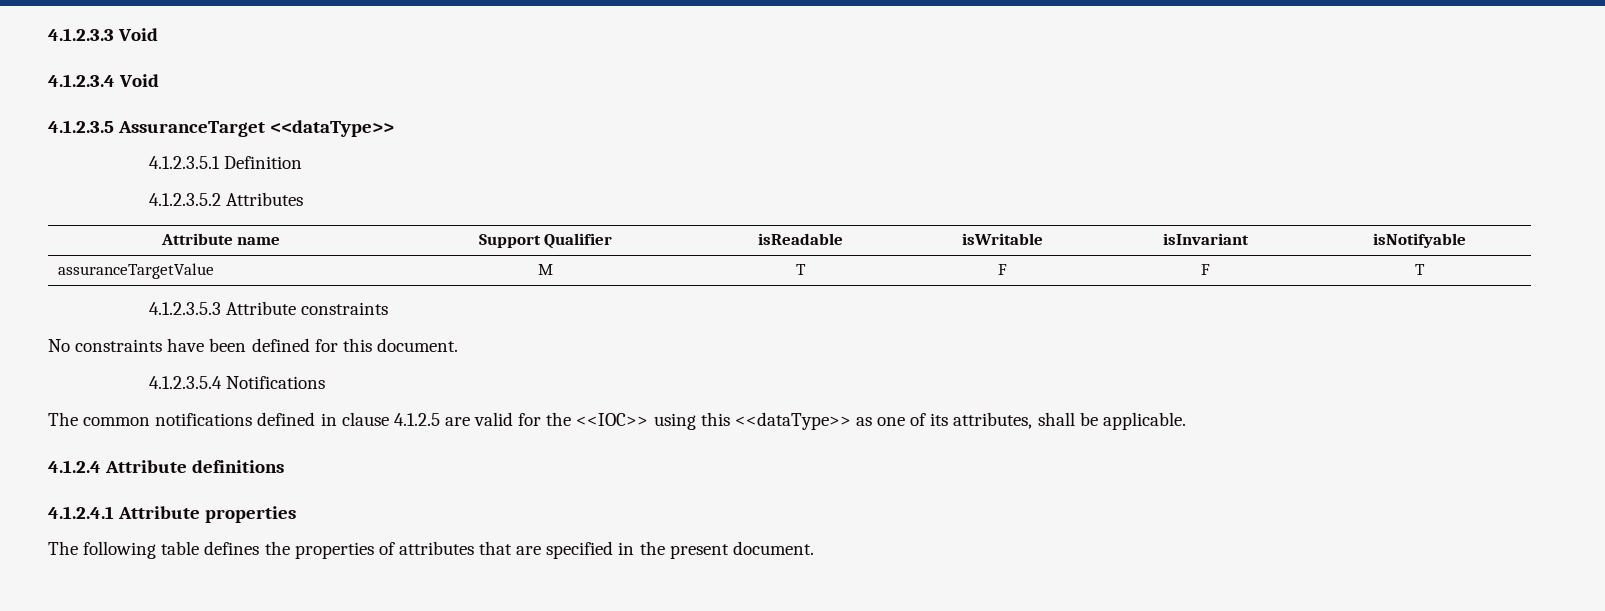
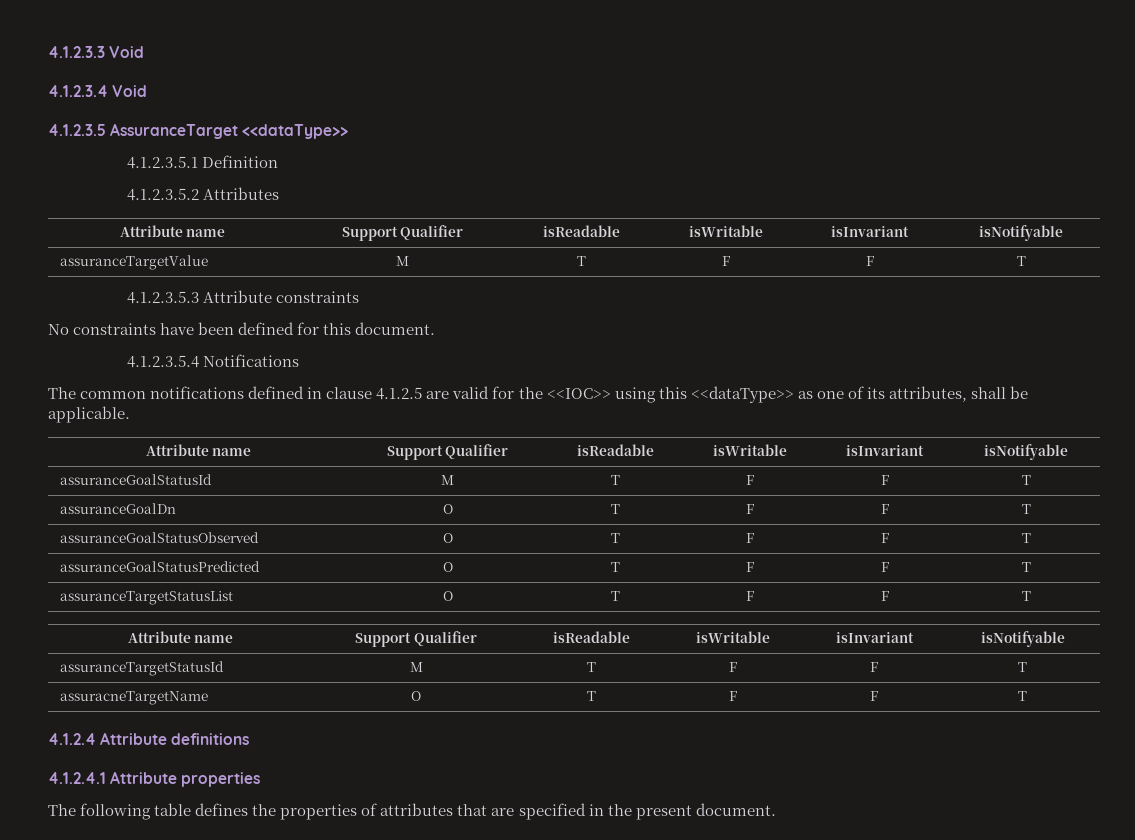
  The common notifications defined in clause 4.1.2.5 are valid for the <<IOC>> using this <<dataType>> as one of its attributes, shall be applicable.
+ Attribute name | Support Qualifier | isReadable | isWritable | isInvariant | isNotifyable
+ assuranceGoalStatusId | M | T | F | F | T
+ assuranceGoalDn | O | T | F | F | T
+ assuranceGoalStatusObserved | O | T | F | F | T
+ assuranceGoalStatusPredicted | O | T | F | F | T
+ assuranceTargetStatusList | O | T | F | F | T
+ Attribute name | Support Qualifier | isReadable | isWritable | isInvariant | isNotifyable
+ assuranceTargetStatusId | M | T | F | F | T
+ assuracneTargetName | O | T | F | F | T

